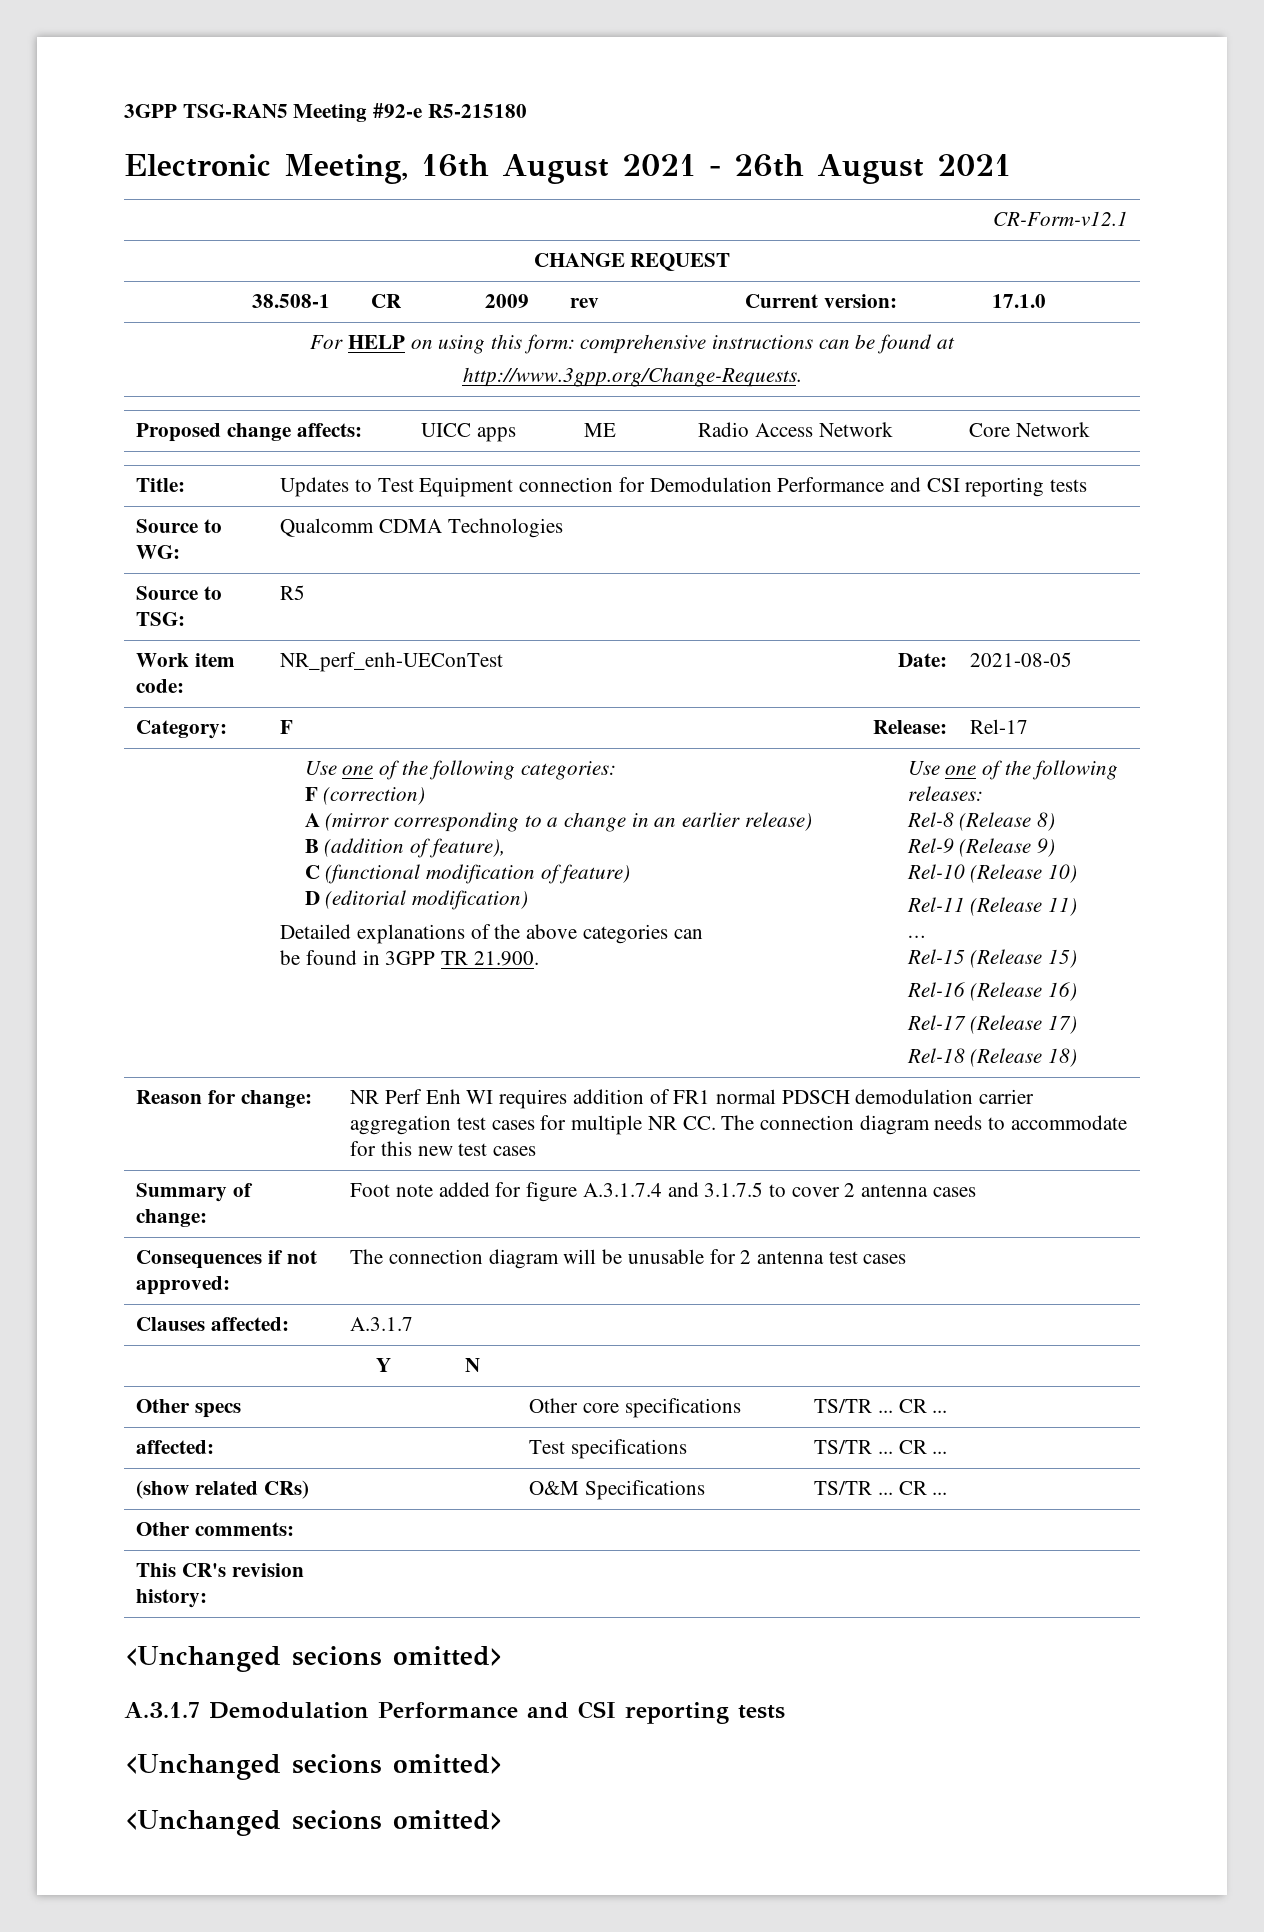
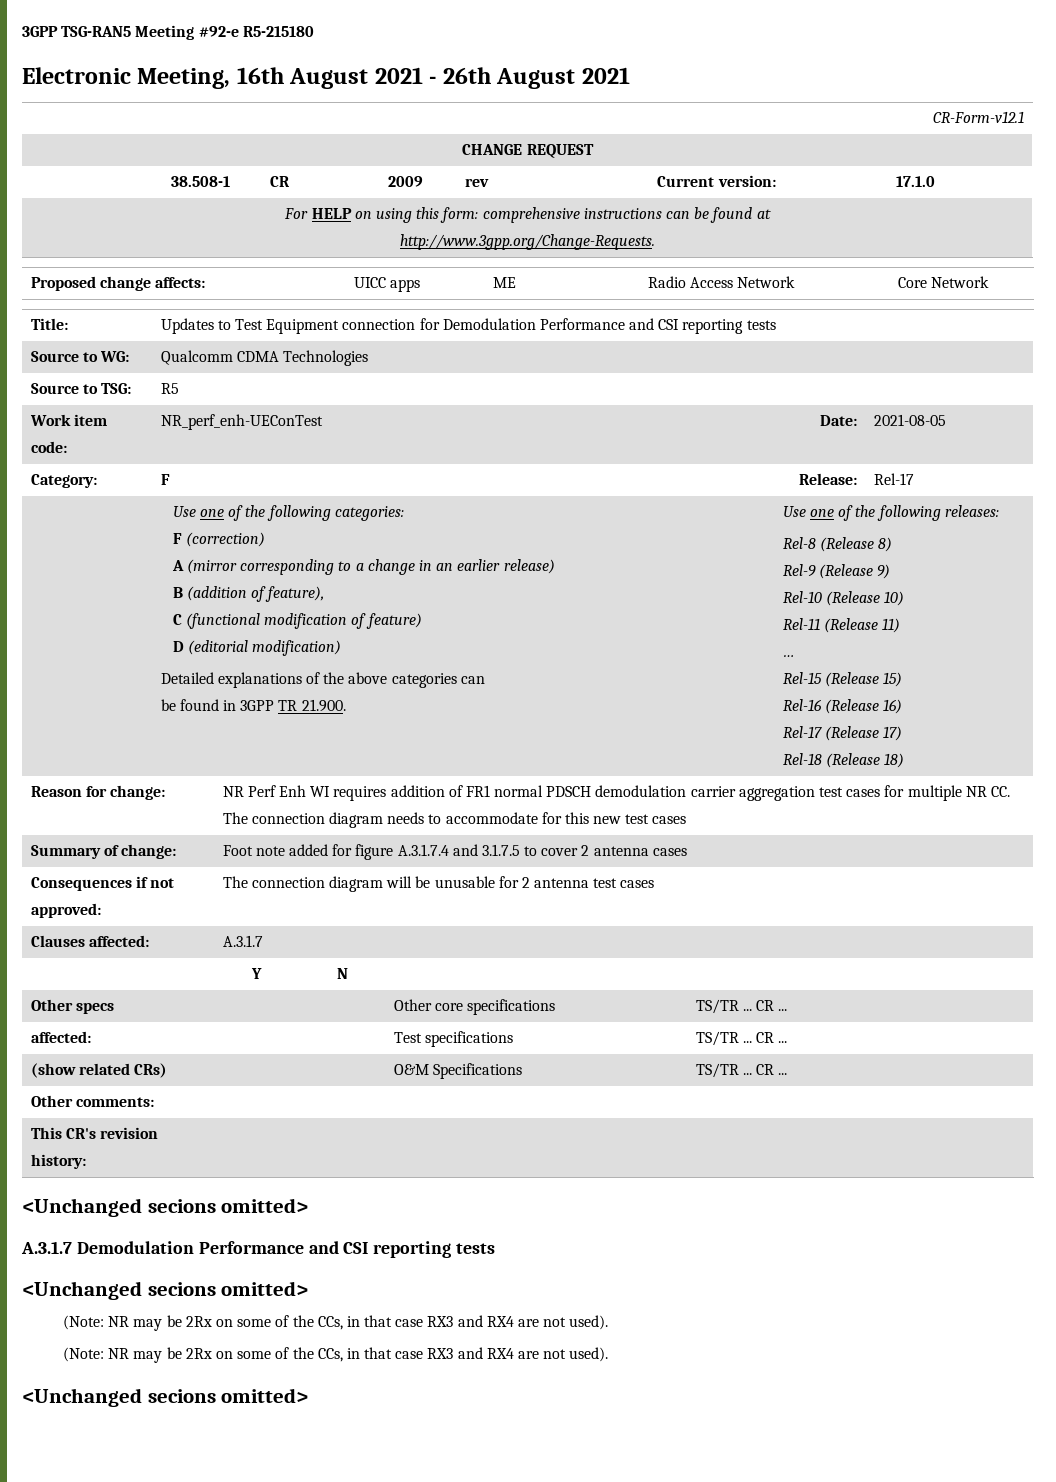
  A.3.1.7 Demodulation Performance and CSI reporting tests
  <Unchanged secions omitted>
+ (Note: NR may be 2Rx on some of the CCs, in that case RX3 and RX4 are not used).
+ (Note: NR may be 2Rx on some of the CCs, in that case RX3 and RX4 are not used).

